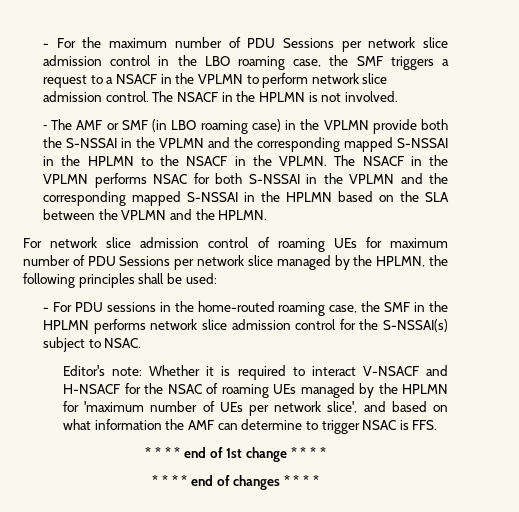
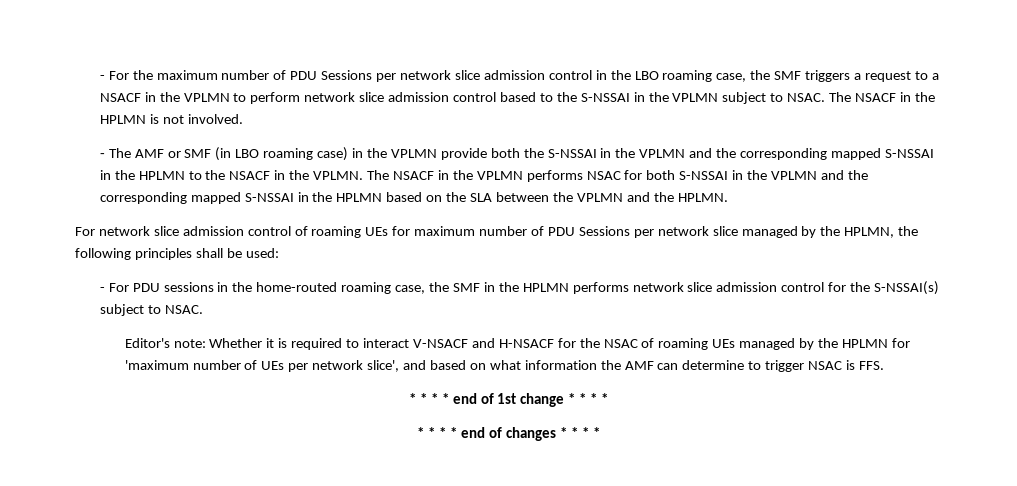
- - For the maximum number of PDU Sessions per network slice admission control in the LBO roaming case, the SMF triggers a request to a NSACF in the VPLMN to perform network slice admission control.
+ - For the maximum number of PDU Sessions per network slice admission control in the LBO roaming case, the SMF triggers a request to a NSACF in the VPLMN to perform network slice admission control based to the S-NSSAI in the VPLMN subject to NSAC.

